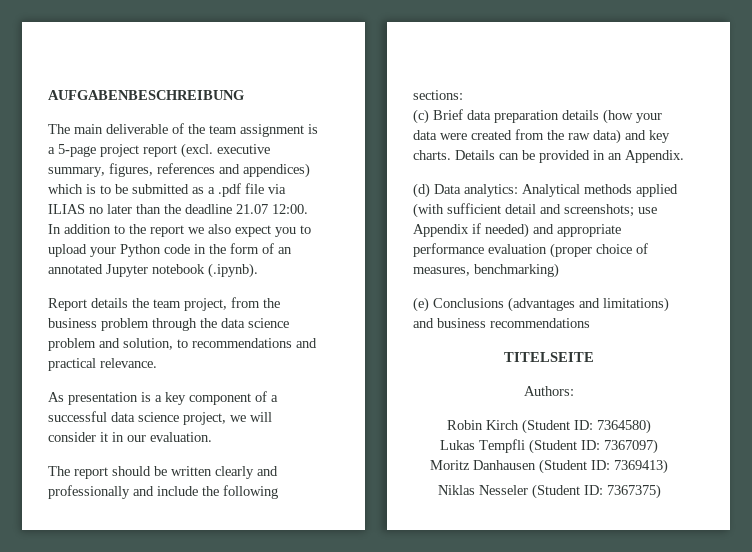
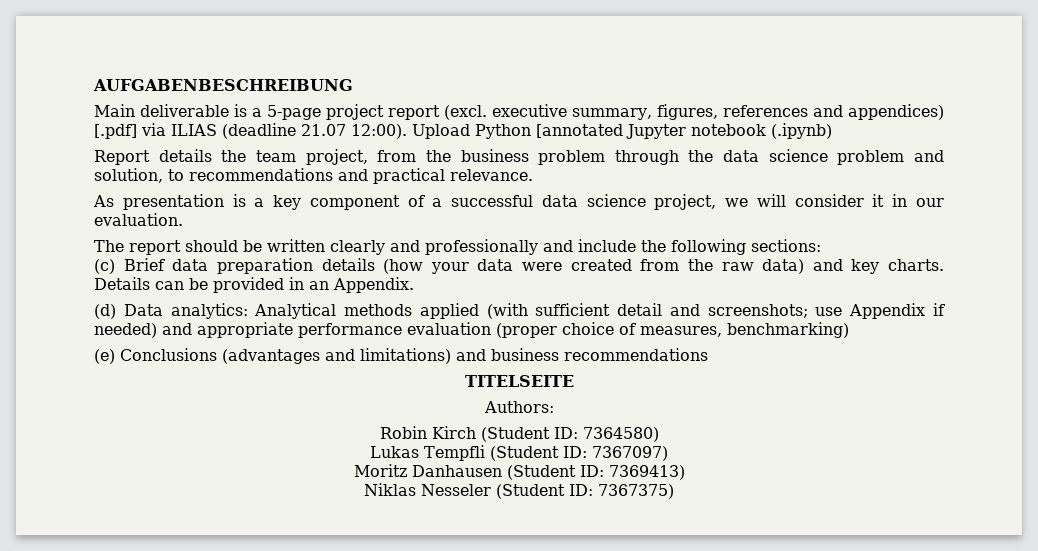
- The main deliverable of the team assignment is a 5-page project report (excl. executive summary, figures, references and appendices) which is to be submitted as a .pdf file via ILIAS no later than the deadline 21.07 12:00. In addition to the report we also expect you to upload your Python code in the form of an annotated Jupyter notebook (.ipynb).
+ Main deliverable is a 5-page project report (excl. executive summary, figures, references and appendices) [.pdf] via ILIAS (deadline 21.07 12:00). Upload Python [annotated Jupyter notebook (.ipynb)

